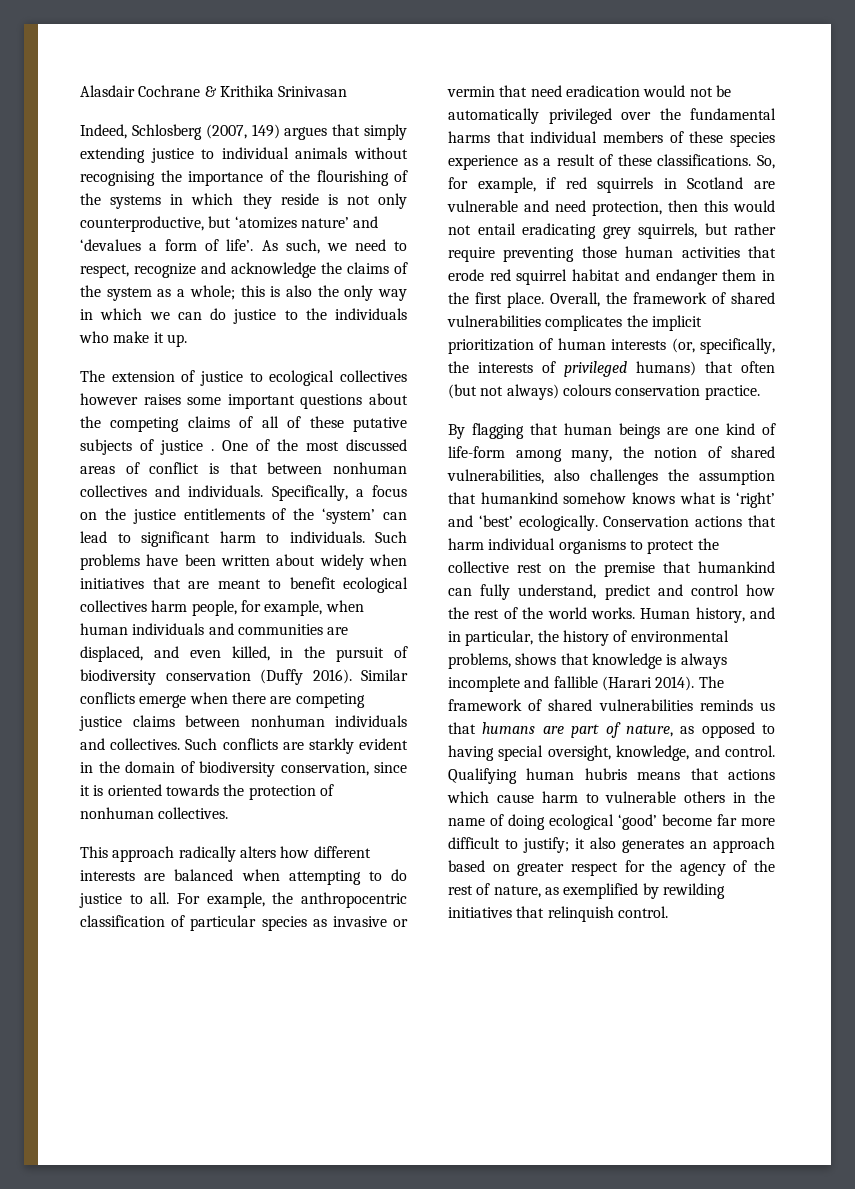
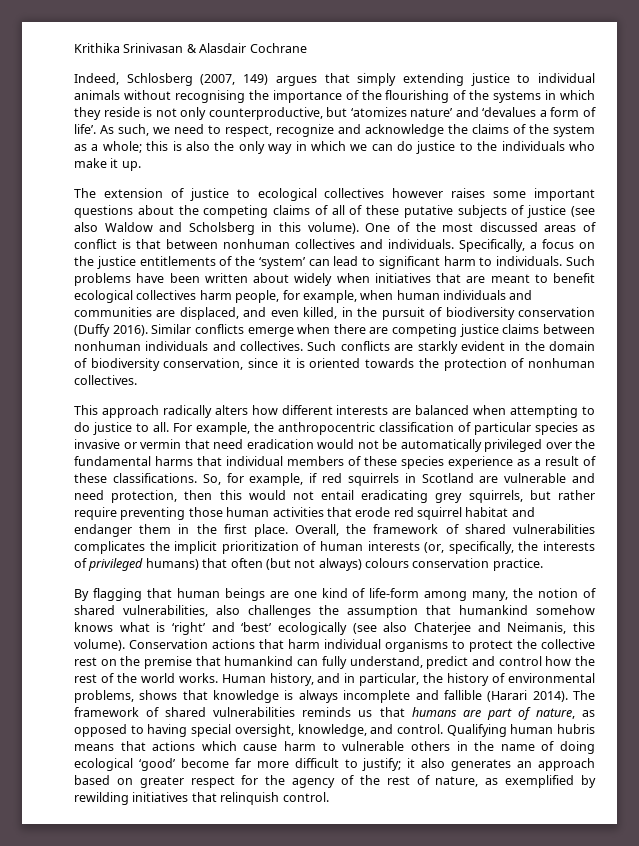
- Alasdair Cochrane & Krithika Srinivasan
+ Krithika Srinivasan & Alasdair Cochrane
- The extension of justice to ecological collectives however raises some important questions about the competing claims of all of these putative subjects of justice .
+ The extension of justice to ecological collectives however raises some important questions about the competing claims of all of these putative subjects of justice (see also Waldow and Scholsberg in this volume).
- By flagging that human beings are one kind of life-form among many, the notion of shared vulnerabilities, also challenges the assumption that humankind somehow knows what is ‘right’ and ‘best’ ecologically.
+ By flagging that human beings are one kind of life-form among many, the notion of shared vulnerabilities, also challenges the assumption that humankind somehow knows what is ‘right’ and ‘best’ ecologically (see also Chaterjee and Neimanis, this volume).

